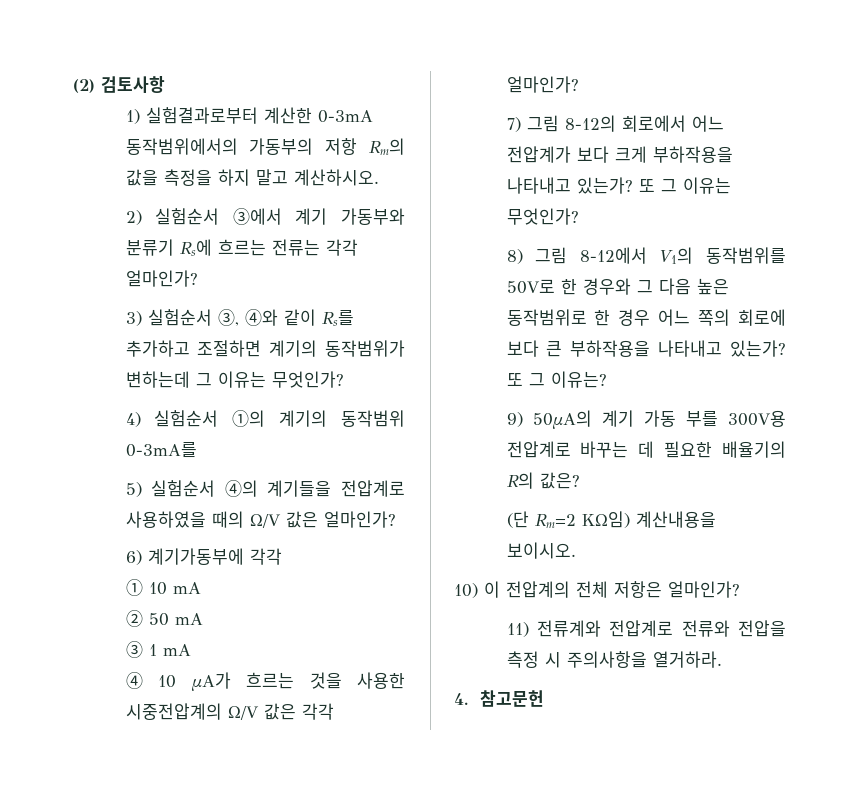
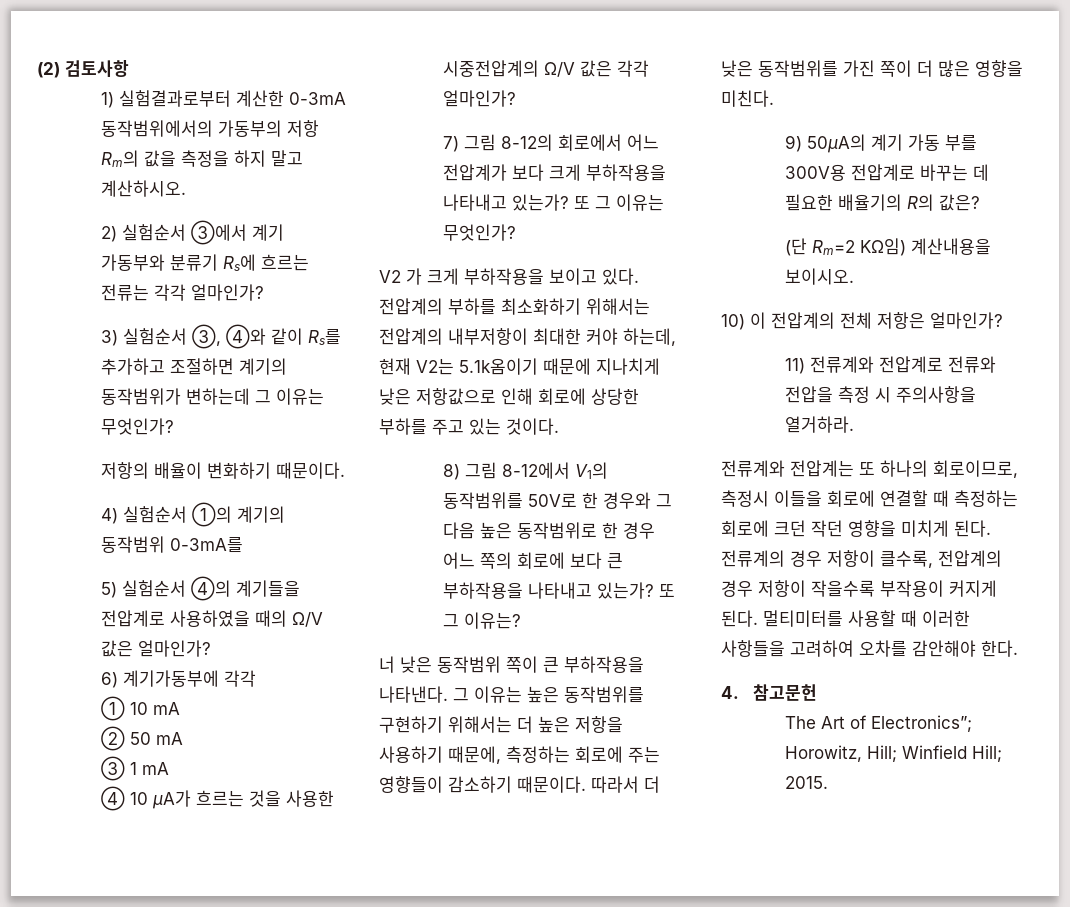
+ 저항의 배율이 변화하기 때문이다.
+ V2 가 크게 부하작용을 보이고 있다. 전압계의 부하를 최소화하기 위해서는 전압계의 내부저항이 최대한 커야 하는데, 현재 V2는 5.1k옴이기 때문에 지나치게 낮은 저항값으로 인해 회로에 상당한 부하를 주고 있는 것이다.
+ 너 낮은 동작범위 쪽이 큰 부하작용을 나타낸다. 그 이유는 높은 동작범위를 구현하기 위해서는 더 높은 저항을 사용하기 때문에, 측정하는 회로에 주는 영향들이 감소하기 때문이다. 따라서 더 낮은 동작범위를 가진 쪽이 더 많은 영향을 미친다.
+ 전류계와 전압계는 또 하나의 회로이므로, 측정시 이들을 회로에 연결할 때 측정하는 회로에 크던 작던 영향을 미치게 된다. 전류계의 경우 저항이 클수록, 전압계의 경우 저항이 작을수록 부작용이 커지게 된다. 멀티미터를 사용할 때 이러한 사항들을 고려하여 오차를 감안해야 한다.
  4. 참고문헌
+ The Art of Electronics”; Horowitz, Hill; Winfield Hill; 2015.

